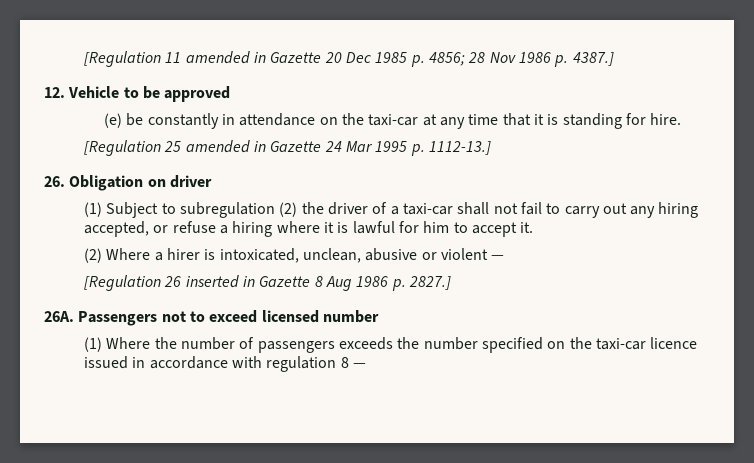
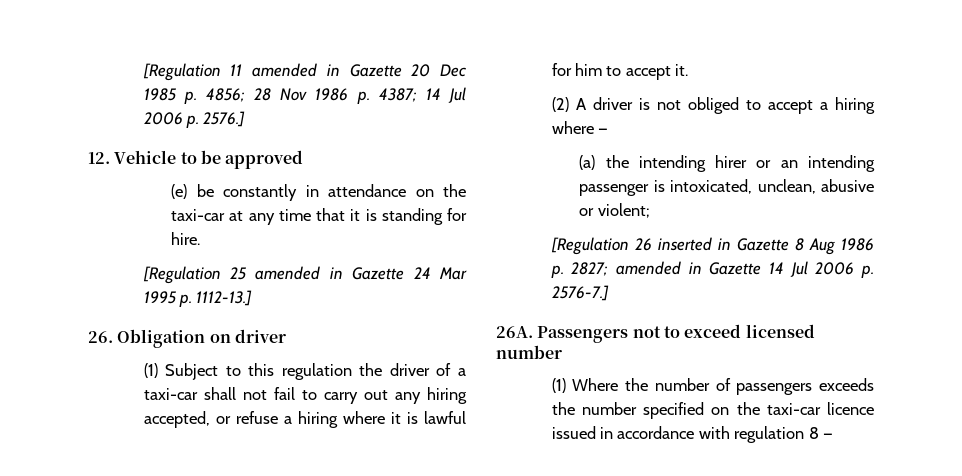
- [Regulation 11 amended in Gazette 20 Dec 1985 p. 4856; 28 Nov 1986 p. 4387.]
+ [Regulation 11 amended in Gazette 20 Dec 1985 p. 4856; 28 Nov 1986 p. 4387; 14 Jul 2006 p. 2576.]
- (1) Subject to subregulation (2) the driver of a taxi-car shall not fail to carry out any hiring accepted, or refuse a hiring where it is lawful for him to accept it.
+ (1) Subject to this regulation the driver of a taxi-car shall not fail to carry out any hiring accepted, or refuse a hiring where it is lawful for him to accept it.
- (2) Where a hirer is intoxicated, unclean, abusive or violent —
+ (2) A driver is not obliged to accept a hiring where —
+ (a) the intending hirer or an intending passenger is intoxicated, unclean, abusive or violent;
- [Regulation 26 inserted in Gazette 8 Aug 1986 p. 2827.]
+ [Regulation 26 inserted in Gazette 8 Aug 1986 p. 2827; amended in Gazette 14 Jul 2006 p. 2576-7.]

